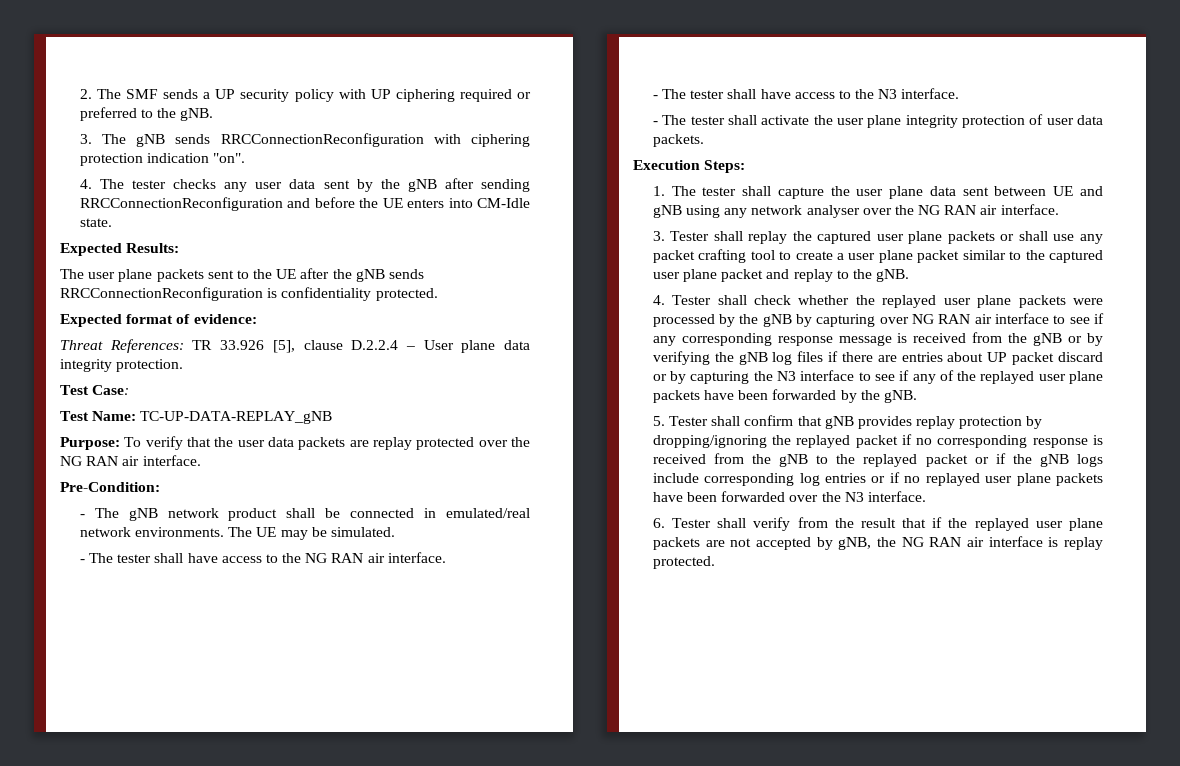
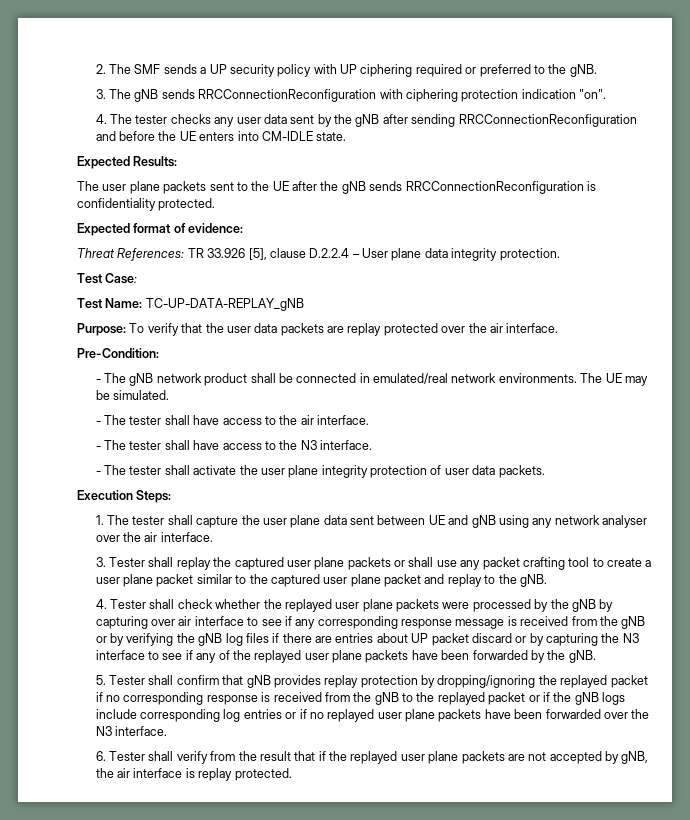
- 4. The tester checks any user data sent by the gNB after sending RRCConnectionReconfiguration and before the UE enters into CM-Idle state.
+ 4. The tester checks any user data sent by the gNB after sending RRCConnectionReconfiguration and before the UE enters into CM-IDLE state.
- Purpose: To verify that the user data packets are replay protected over the NG RAN air interface.
+ Purpose: To verify that the user data packets are replay protected over the air interface.
- - The tester shall have access to the NG RAN air interface.
+ - The tester shall have access to the air interface.
- 1. The tester shall capture the user plane data sent between UE and gNB using any network analyser over the NG RAN air interface.
+ 1. The tester shall capture the user plane data sent between UE and gNB using any network analyser over the air interface.
- 4. Tester shall check whether the replayed user plane packets were processed by the gNB by capturing over NG RAN air interface to see if any corresponding response message is received from the gNB or by verifying the gNB log files if there are entries about UP packet discard or by capturing the N3 interface to see if any of the replayed user plane packets have been forwarded by the gNB.
+ 4. Tester shall check whether the replayed user plane packets were processed by the gNB by capturing over air interface to see if any corresponding response message is received from the gNB or by verifying the gNB log files if there are entries about UP packet discard or by capturing the N3 interface to see if any of the replayed user plane packets have been forwarded by the gNB.
- 6. Tester shall verify from the result that if the replayed user plane packets are not accepted by gNB, the NG RAN air interface is replay protected.
+ 6. Tester shall verify from the result that if the replayed user plane packets are not accepted by gNB, the air interface is replay protected.

